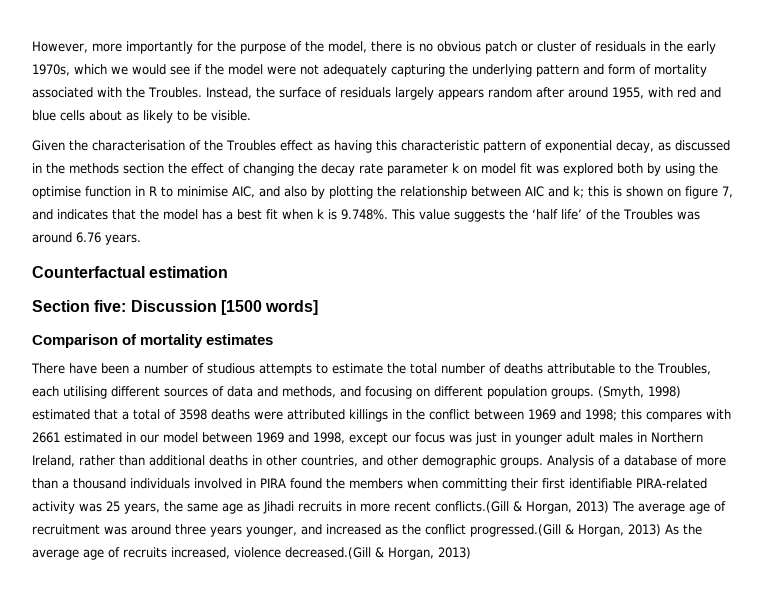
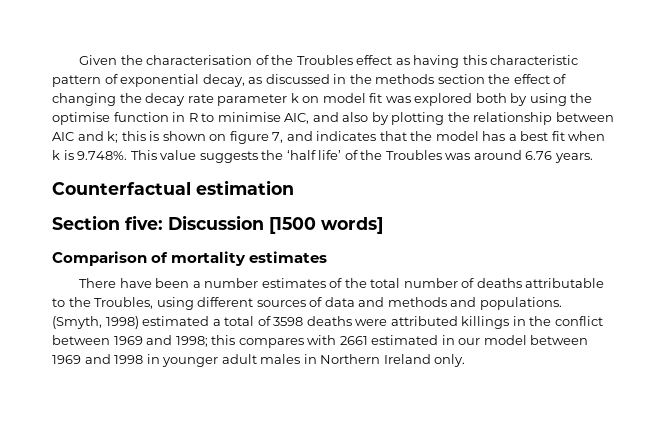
- However, more importantly for the purpose of the model, there is no obvious patch or cluster of residuals in the early 1970s, which we would see if the model were not adequately capturing the underlying pattern and form of mortality associated with the Troubles. Instead, the surface of residuals largely appears random after around 1955, with red and blue cells about as likely to be visible.
- There have been a number of studious attempts to estimate the total number of deaths attributable to the Troubles, each utilising different sources of data and methods, and focusing on different population groups.
+ There have been a number estimates of the total number of deaths attributable to the Troubles, using different sources of data and methods and populations.
- (Smyth, 1998) estimated that a total of 3598 deaths were attributed killings in the conflict between 1969 and 1998; this compares with 2661 estimated in our model between 1969 and 1998, except our focus was just in younger adult males in Northern Ireland, rather than additional deaths in other countries, and other demographic groups. Analysis of a database of more than a thousand individuals involved in PIRA found the members when committing their first identifiable PIRA-related activity was 25 years, the same age as Jihadi recruits in more recent conflicts.(Gill & Horgan, 2013) The average age of recruitment was around three years younger, and increased as the conflict progressed.(Gill & Horgan, 2013) As the average age of recruits increased, violence decreased.(Gill & Horgan, 2013)
+ (Smyth, 1998) estimated a total of 3598 deaths were attributed killings in the conflict between 1969 and 1998; this compares with 2661 estimated in our model between 1969 and 1998 in younger adult males in Northern Ireland only.

